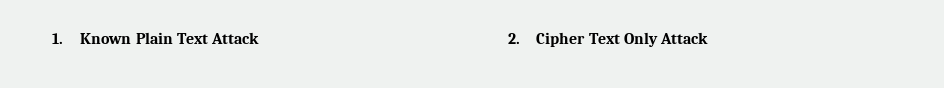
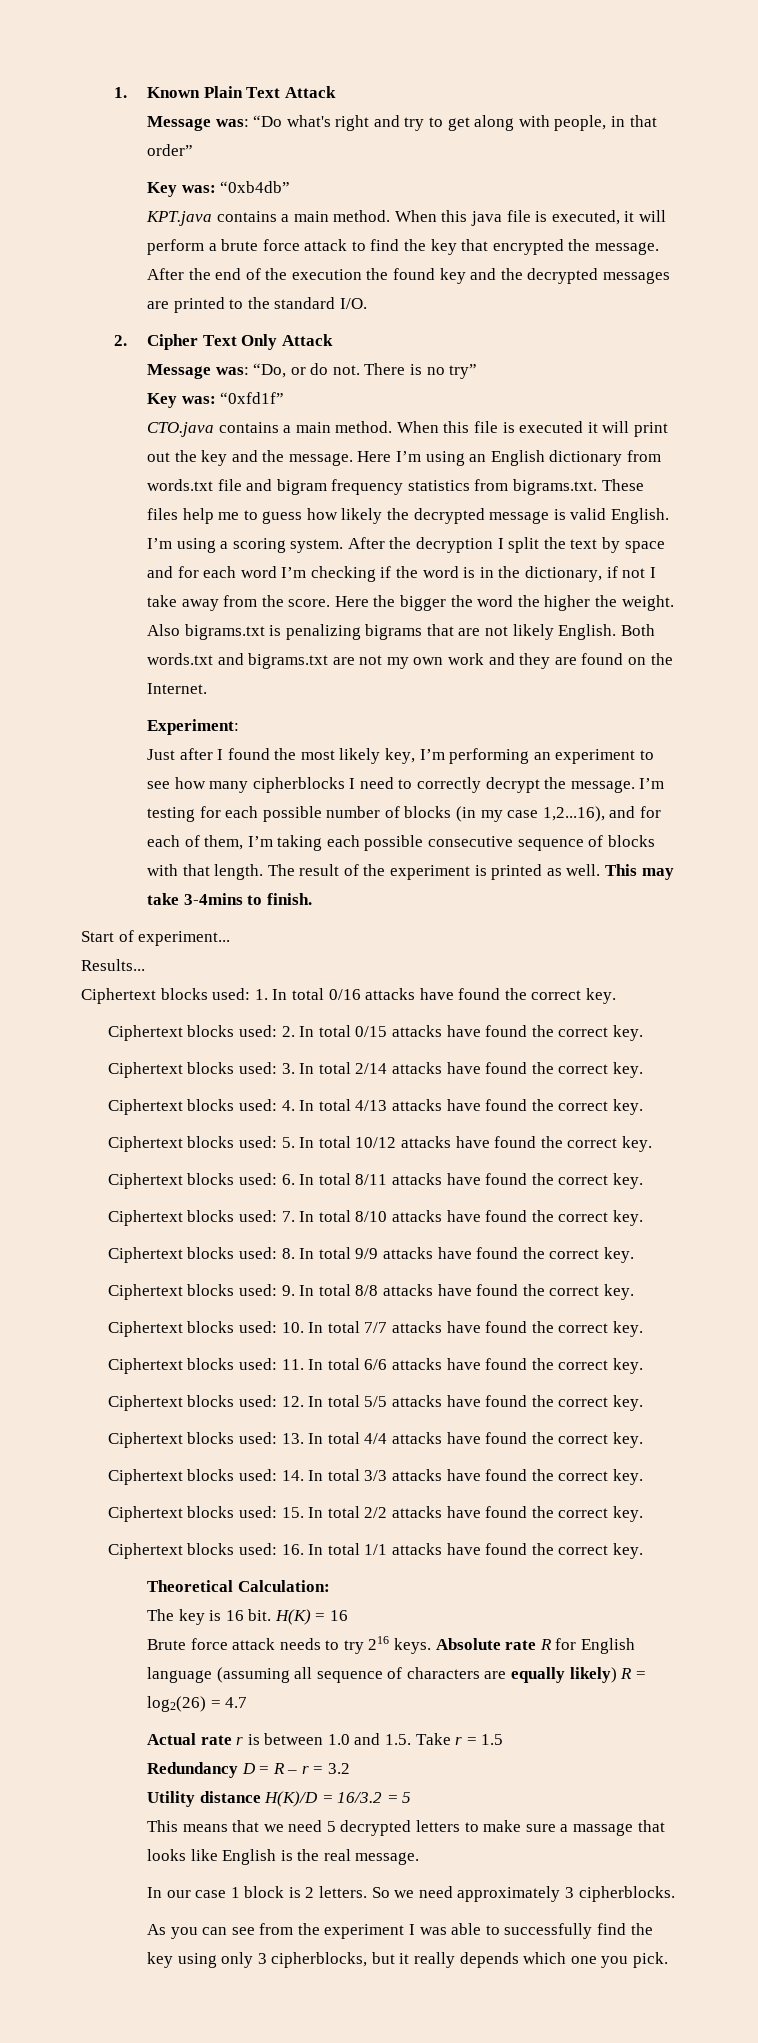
+ Message was: “Do what's right and try to get along with people, in that order”
+ Key was: “0xb4db”
+ KPT.java contains a main method. When this java file is executed, it will perform a brute force attack to find the key that encrypted the message. After the end of the execution the found key and the decrypted messages are printed to the standard I/O.
+ Message was: “Do, or do not. There is no try”
+ Key was: “0xfd1f”
+ CTO.java contains a main method. When this file is executed it will print out the key and the message. Here I’m using an English dictionary from words.txt file and bigram frequency statistics from bigrams.txt. These files help me to guess how likely the decrypted message is valid English. I’m using a scoring system. After the decryption I split the text by space and for each word I’m checking if the word is in the dictionary, if not I take away from the score. Here the bigger the word the higher the weight. Also bigrams.txt is penalizing bigrams that are not likely English. Both words.txt and bigrams.txt are not my own work and they are found on the Internet.
+ Experiment:
+ Just after I found the most likely key, I’m performing an experiment to see how many cipherblocks I need to correctly decrypt the message. I’m testing for each possible number of blocks (in my case 1,2...16), and for each of them, I’m taking each possible consecutive sequence of blocks with that length. The result of the experiment is printed as well. This may take 3-4mins to finish.
+ Start of experiment...
+ Results...
+ Ciphertext blocks used: 1. In total 0/16 attacks have found the correct key.
+ Ciphertext blocks used: 2. In total 0/15 attacks have found the correct key.
+ Ciphertext blocks used: 3. In total 2/14 attacks have found the correct key.
+ Ciphertext blocks used: 4. In total 4/13 attacks have found the correct key.
+ Ciphertext blocks used: 5. In total 10/12 attacks have found the correct key.
+ Ciphertext blocks used: 6. In total 8/11 attacks have found the correct key.
+ Ciphertext blocks used: 7. In total 8/10 attacks have found the correct key.
+ Ciphertext blocks used: 8. In total 9/9 attacks have found the correct key.
+ Ciphertext blocks used: 9. In total 8/8 attacks have found the correct key.
+ Ciphertext blocks used: 10. In total 7/7 attacks have found the correct key.
+ Ciphertext blocks used: 11. In total 6/6 attacks have found the correct key.
+ Ciphertext blocks used: 12. In total 5/5 attacks have found the correct key.
+ Ciphertext blocks used: 13. In total 4/4 attacks have found the correct key.
+ Ciphertext blocks used: 14. In total 3/3 attacks have found the correct key.
+ Ciphertext blocks used: 15. In total 2/2 attacks have found the correct key.
+ Ciphertext blocks used: 16. In total 1/1 attacks have found the correct key.
+ Theoretical Calculation:
+ The key is 16 bit. H(K) = 16
+ Brute force attack needs to try 216 keys. Absolute rate R for English language (assuming all sequence of characters are equally likely) R = log2(26) = 4.7
+ Actual rate r is between 1.0 and 1.5. Take r = 1.5
+ Redundancy D = R – r = 3.2
+ Utility distance H(K)/D = 16/3.2 = 5
+ This means that we need 5 decrypted letters to make sure a massage that looks like English is the real message.
+ In our case 1 block is 2 letters. So we need approximately 3 cipherblocks.
+ As you can see from the experiment I was able to successfully find the key using only 3 cipherblocks, but it really depends which one you pick.

